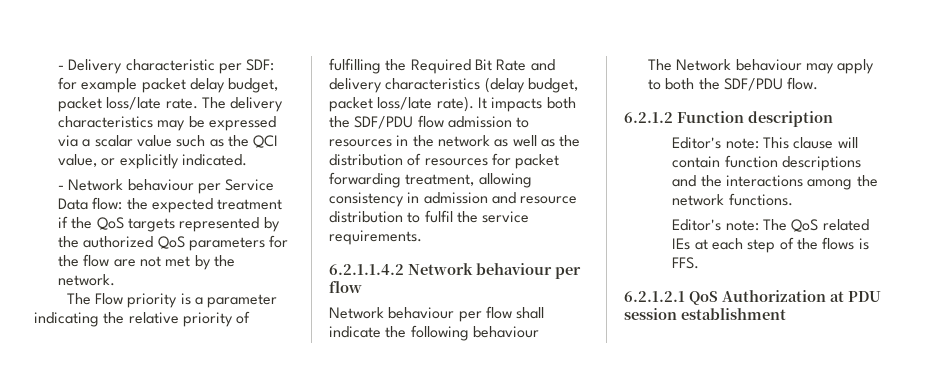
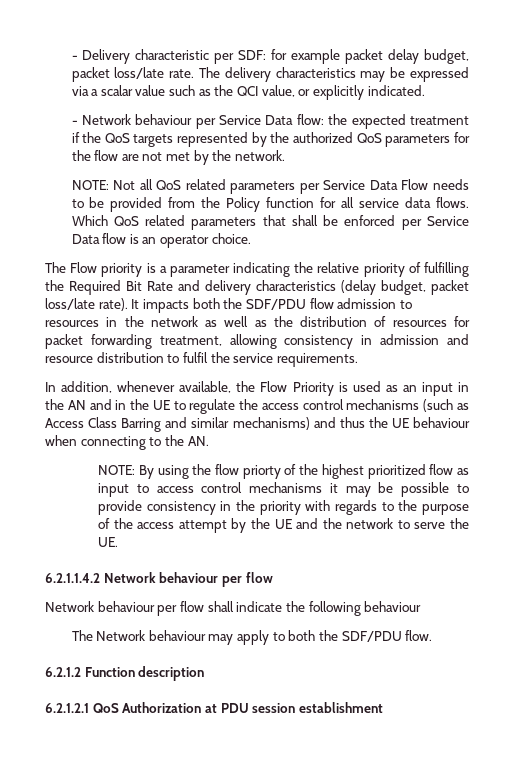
+ NOTE: Not all QoS related parameters per Service Data Flow needs to be provided from the Policy function for all service data flows. Which QoS related parameters that shall be enforced per Service Data flow is an operator choice.
+ In addition, whenever available, the Flow Priority is used as an input in the AN and in the UE to regulate the access control mechanisms (such as Access Class Barring and similar mechanisms) and thus the UE behaviour when connecting to the AN.
+ NOTE: By using the flow priorty of the highest prioritized flow as input to access control mechanisms it may be possible to provide consistency in the priority with regards to the purpose of the access attempt by the UE and the network to serve the UE.
- Editor's note: This clause will contain function descriptions and the interactions among the network functions.
- Editor's note: The QoS related IEs at each step of the flows is FFS.

